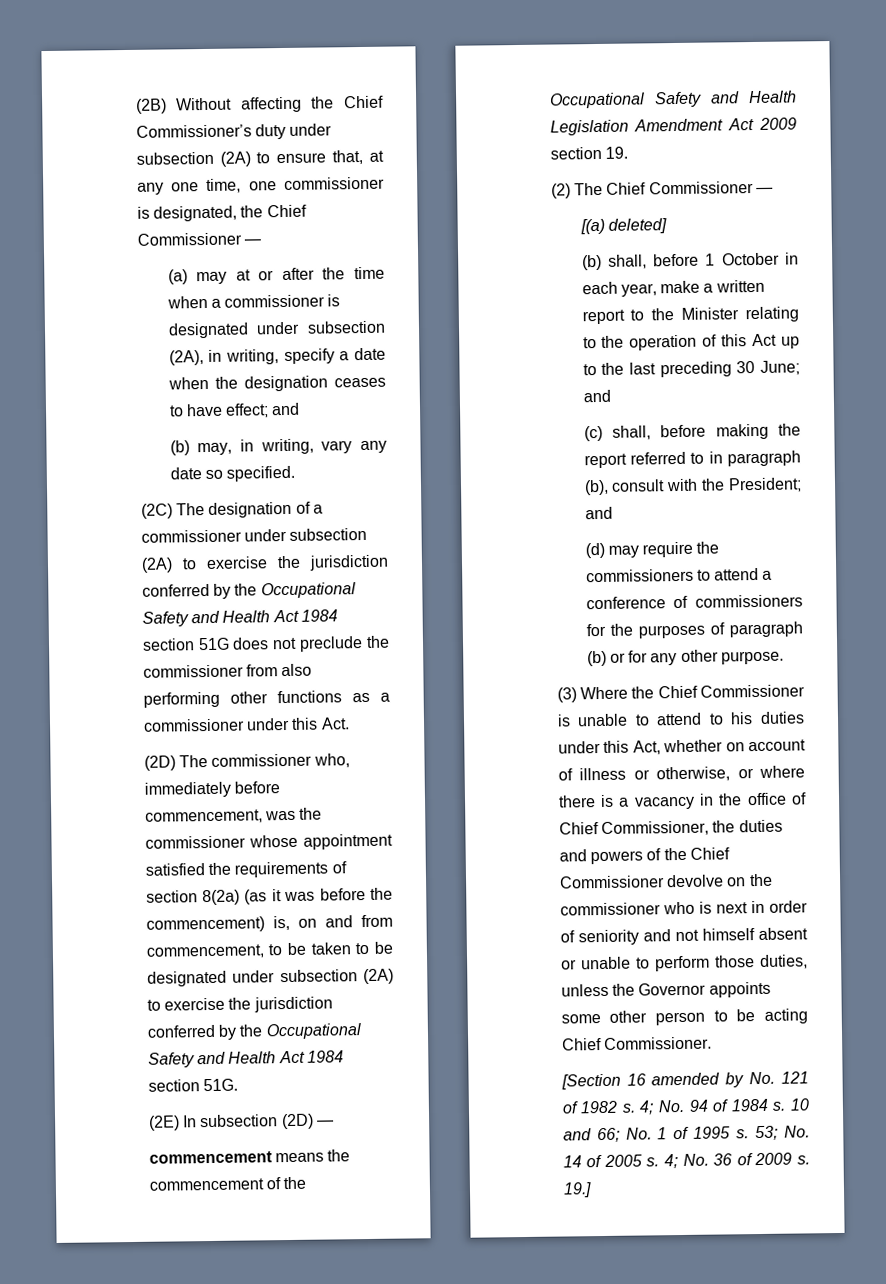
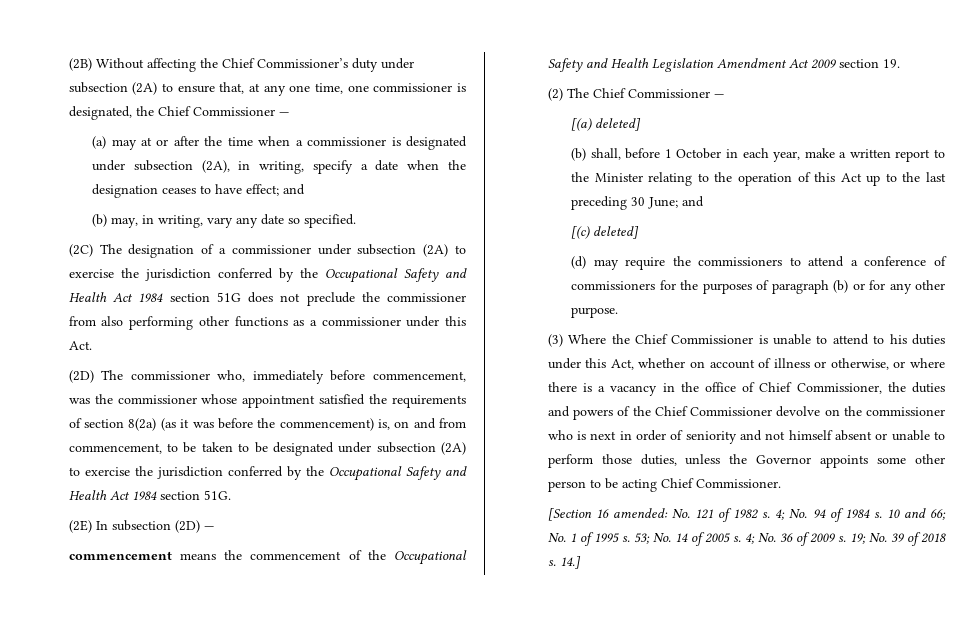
- (c) shall, before making the report referred to in paragraph (b), consult with the President; and
+ [(c) deleted]
- [Section 16 amended by No. 121 of 1982 s.
+ [Section 16 amended: No. 121 of 1982 s.
- 19.]
+ 19; No. 39 of 2018 s. 14.]

